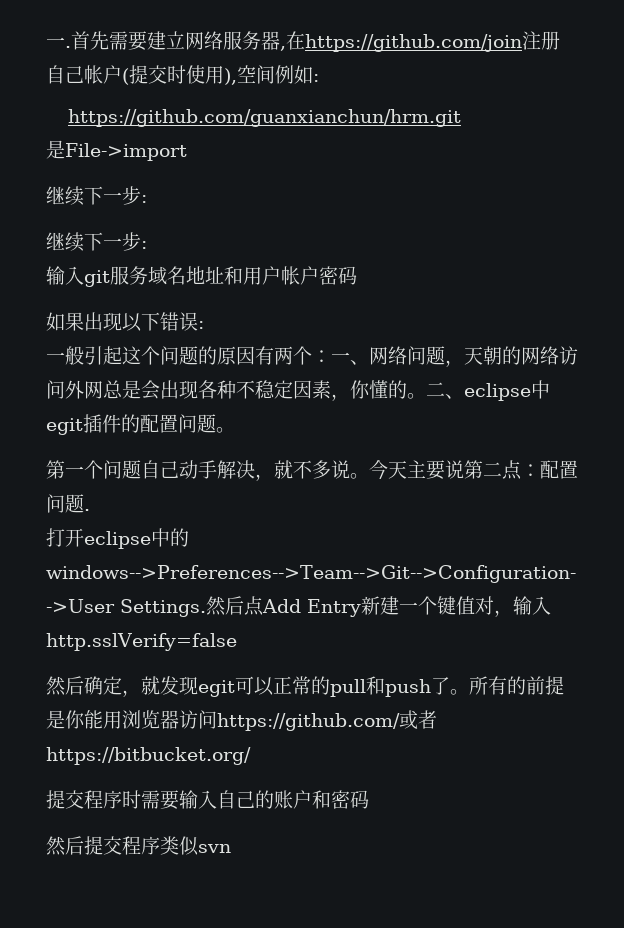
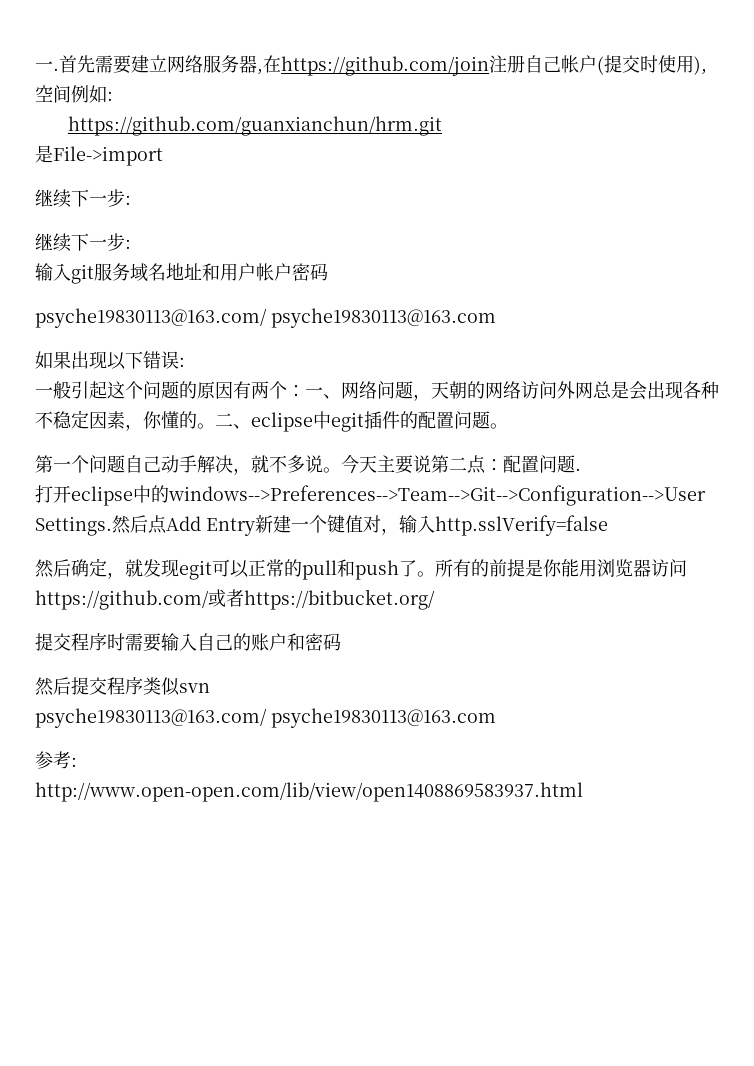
  输入git服务域名地址和用户帐户密码
+ psyche19830113@163.com/ psyche19830113@163.com
  然后提交程序类似svn
+ psyche19830113@163.com/ psyche19830113@163.com
+ 参考:
+ http://www.open-open.com/lib/view/open1408869583937.html

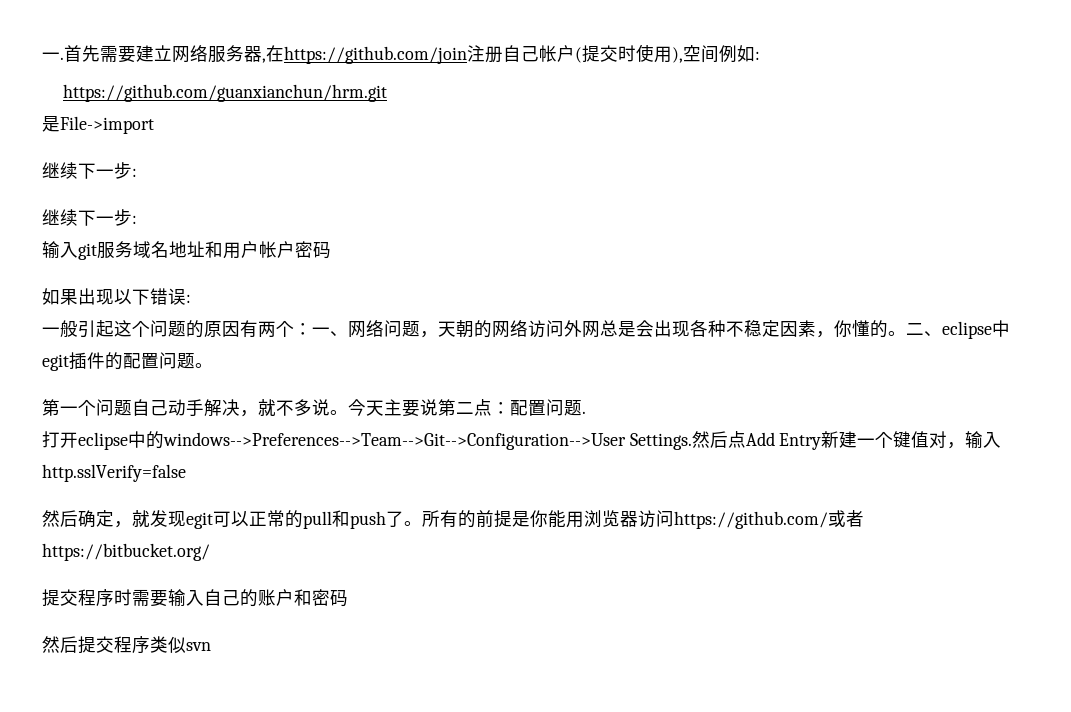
  输入git服务域名地址和用户帐户密码
- psyche19830113@163.com/ psyche19830113@163.com
  然后提交程序类似svn
- psyche19830113@163.com/ psyche19830113@163.com
- 参考:
- http://www.open-open.com/lib/view/open1408869583937.html

